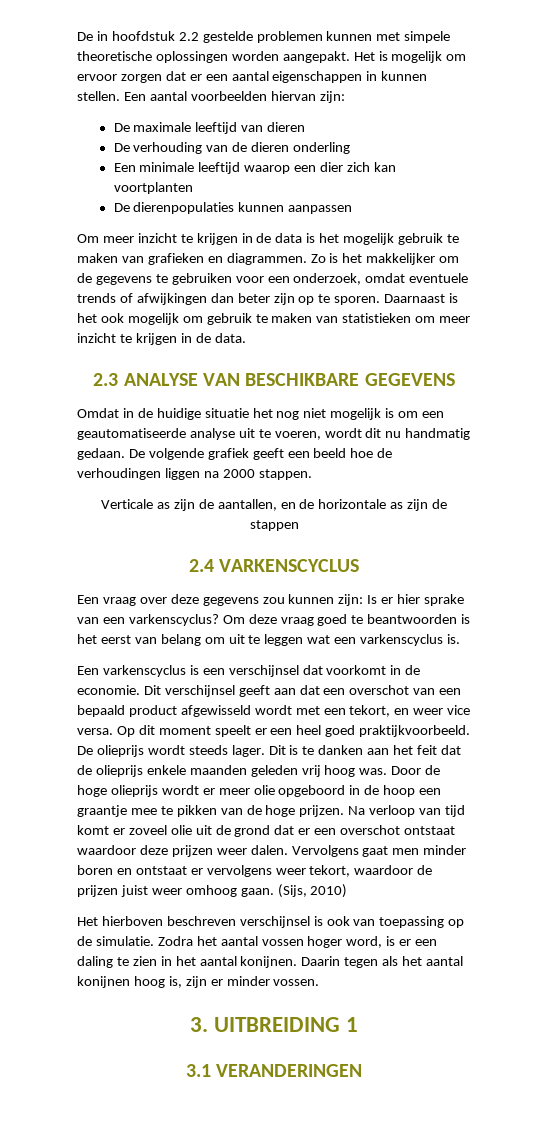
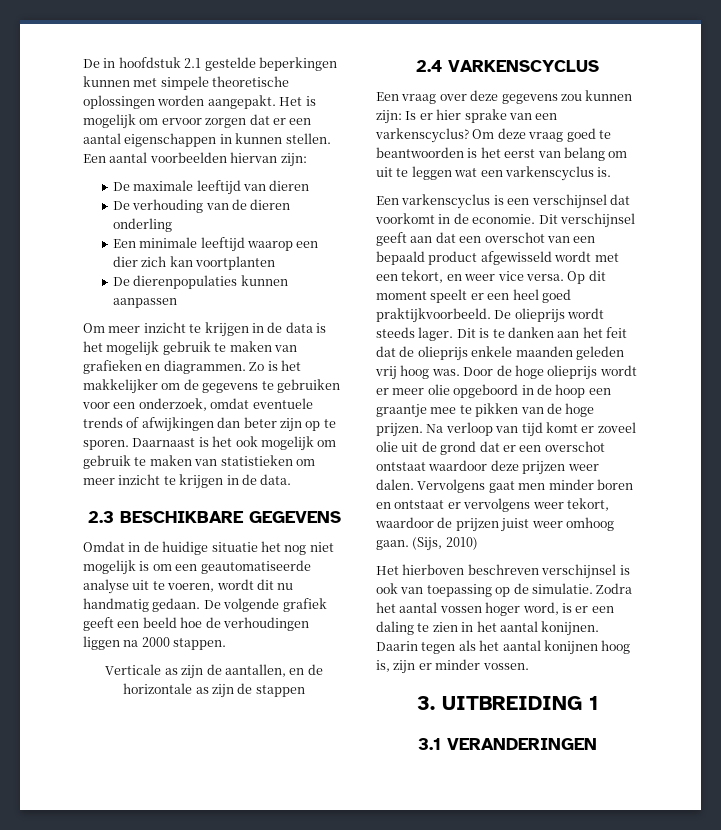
- De in hoofdstuk 2.2 gestelde problemen kunnen met simpele theoretische oplossingen worden aangepakt.
+ De in hoofdstuk 2.1 gestelde beperkingen kunnen met simpele theoretische oplossingen worden aangepakt.
- 2.3 ANALYSE VAN BESCHIKBARE GEGEVENS
+ 2.3 BESCHIKBARE GEGEVENS

